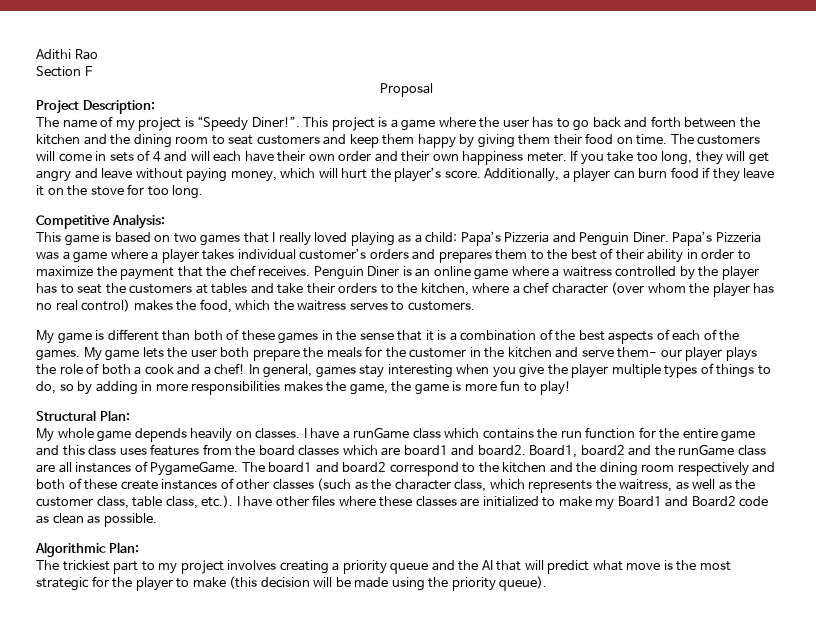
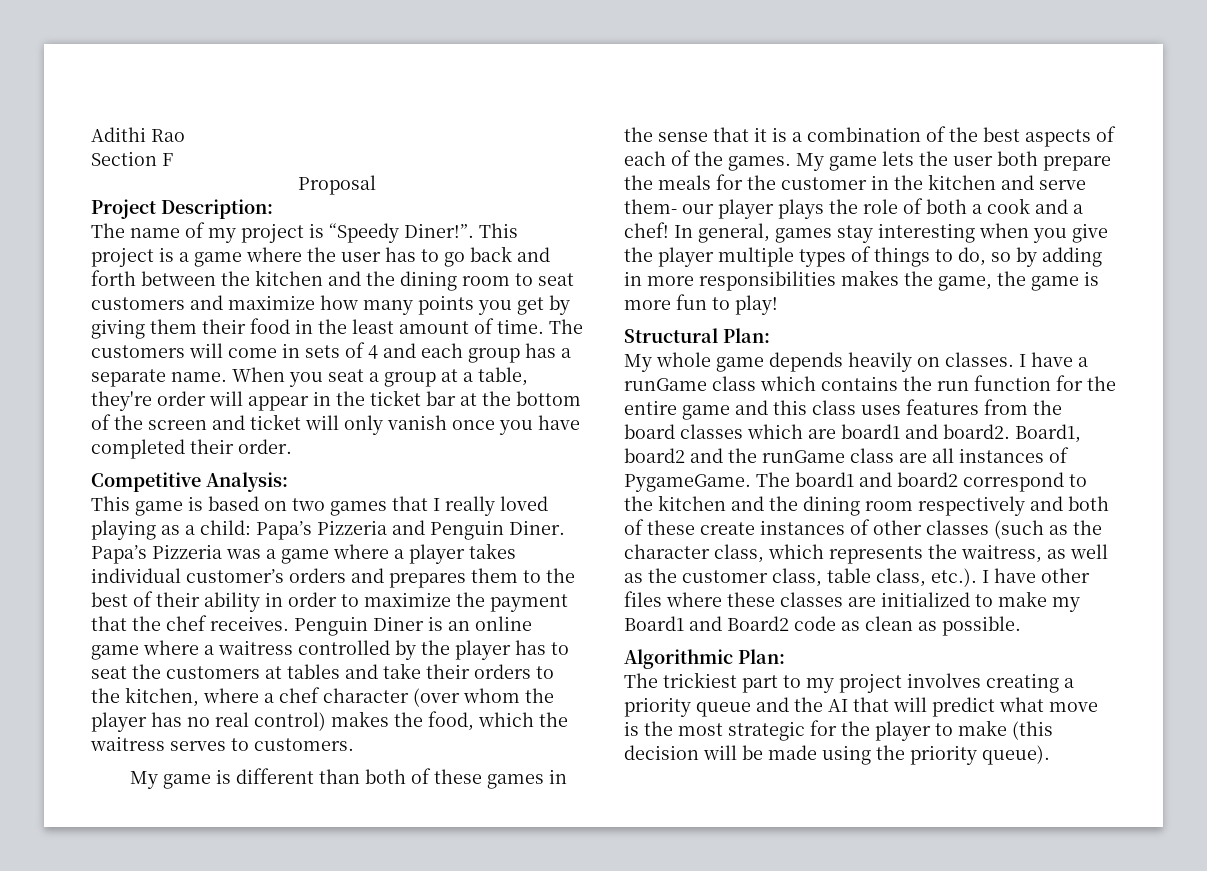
- This project is a game where the user has to go back and forth between the kitchen and the dining room to seat customers and keep them happy by giving them their food on time.
+ This project is a game where the user has to go back and forth between the kitchen and the dining room to seat customers and maximize how many points you get by giving them their food in the least amount of time.
- The customers will come in sets of 4 and will each have their own order and their own happiness meter. If you take too long, they will get angry and leave without paying money, which will hurt the player’s score. Additionally, a player can burn food if they leave it on the stove for too long.
+ The customers will come in sets of 4 and each group has a separate name. When you seat a group at a table, they're order will appear in the ticket bar at the bottom of the screen and ticket will only vanish once you have completed their order.

